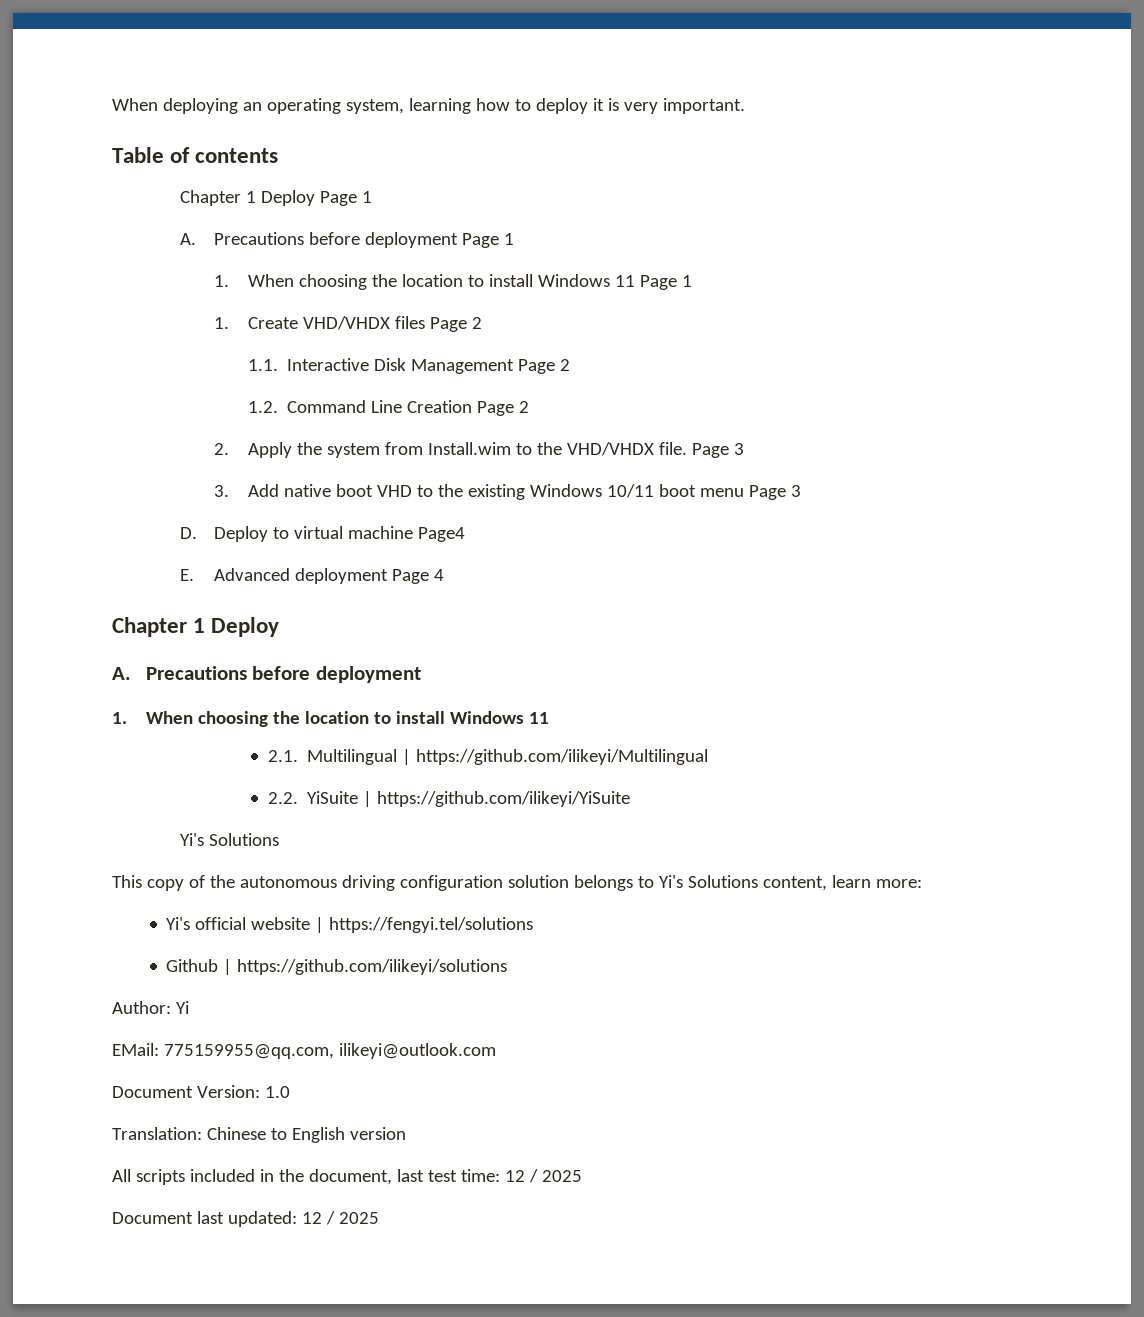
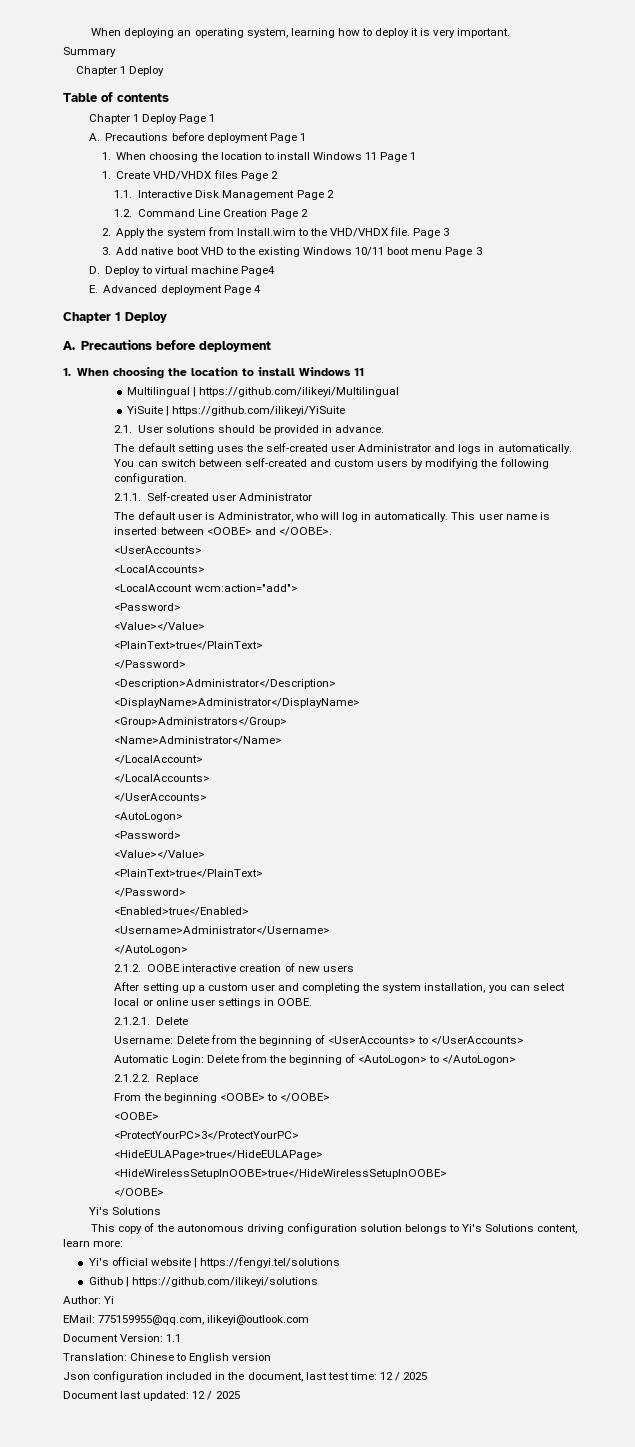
+ Summary
+ Chapter 1 Deploy
- 2.1. Multilingual | https://github.com/ilikeyi/Multilingual
+ Multilingual | https://github.com/ilikeyi/Multilingual
- 2.2. YiSuite | https://github.com/ilikeyi/YiSuite
+ YiSuite | https://github.com/ilikeyi/YiSuite
+ 2.1. User solutions should be provided in advance.
+ The default setting uses the self-created user Administrator and logs in automatically. You can switch between self-created and custom users by modifying the following configuration.
+ 2.1.1. Self-created user Administrator
+ The default user is Administrator, who will log in automatically. This user name is inserted between <OOBE> and </OOBE>.
+ <UserAccounts>
+ <LocalAccounts>
+ <LocalAccount wcm:action="add">
+ <Password>
+ <Value></Value>
+ <PlainText>true</PlainText>
+ </Password>
+ <Description>Administrator</Description>
+ <DisplayName>Administrator</DisplayName>
+ <Group>Administrators</Group>
+ <Name>Administrator</Name>
+ </LocalAccount>
+ </LocalAccounts>
+ </UserAccounts>
+ <AutoLogon>
+ <Password>
+ <Value></Value>
+ <PlainText>true</PlainText>
+ </Password>
+ <Enabled>true</Enabled>
+ <Username>Administrator</Username>
+ </AutoLogon>
+ 2.1.2. OOBE interactive creation of new users
+ After setting up a custom user and completing the system installation, you can select local or online user settings in OOBE.
+ 2.1.2.1. Delete
+ Username: Delete from the beginning of <UserAccounts> to </UserAccounts>
+ Automatic Login: Delete from the beginning of <AutoLogon> to </AutoLogon>
+ 2.1.2.2. Replace
+ From the beginning <OOBE> to </OOBE>
+ <OOBE>
+ <ProtectYourPC>3</ProtectYourPC>
+ <HideEULAPage>true</HideEULAPage>
+ <HideWirelessSetupInOOBE>true</HideWirelessSetupInOOBE>
+ </OOBE>
- Document Version: 1.0
+ Document Version: 1.1
- All scripts included in the document, last test time: 12 / 2025
+ Json configuration included in the document, last test time: 12 / 2025

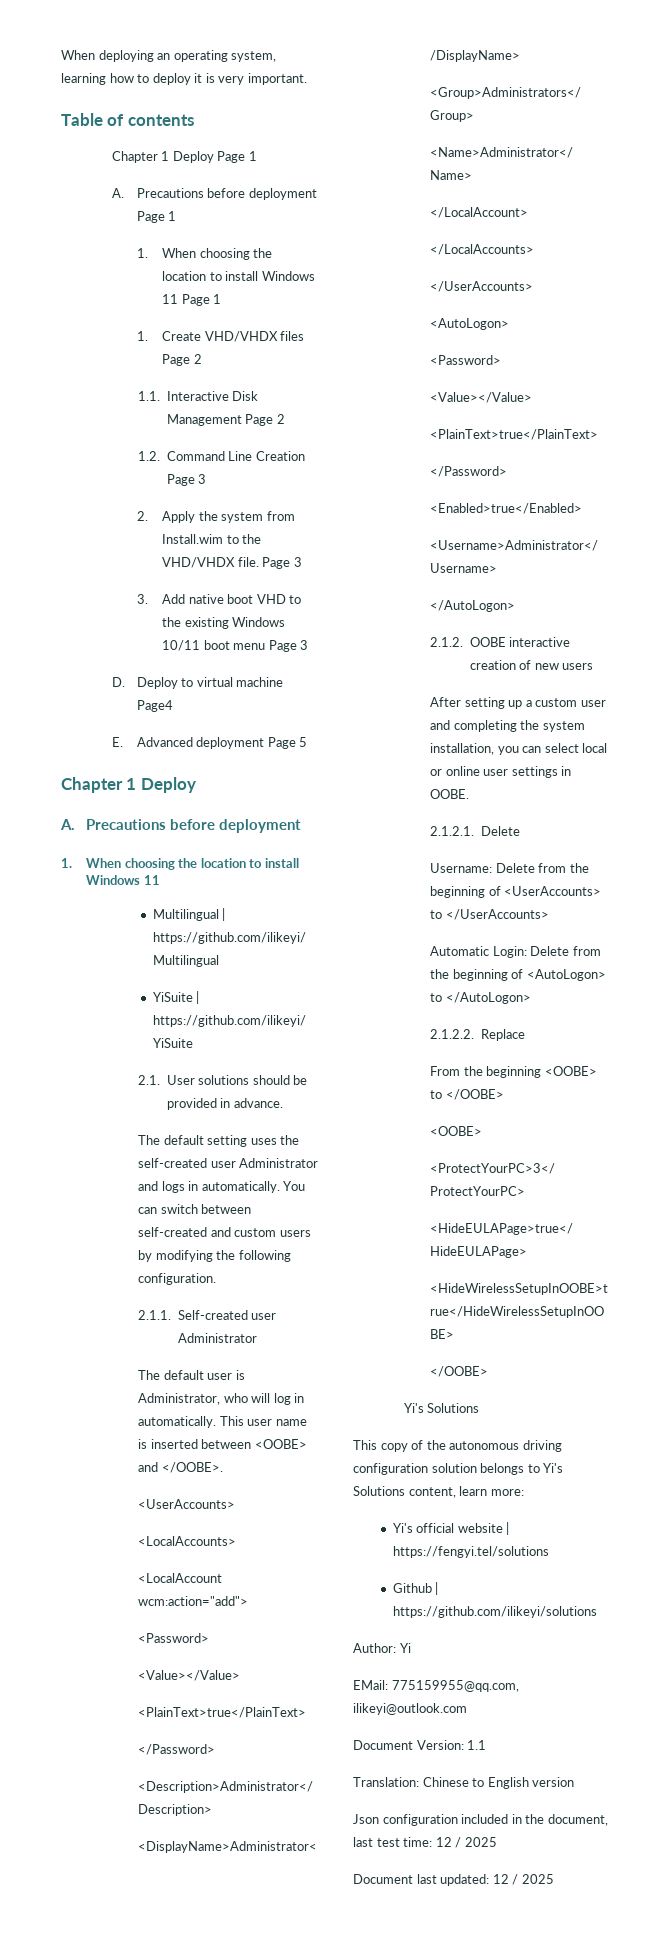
- Summary
- Chapter 1 Deploy
- 1.2. Command Line Creation Page 2
+ 1.2. Command Line Creation Page 3
- E. Advanced deployment Page 4
+ E. Advanced deployment Page 5

